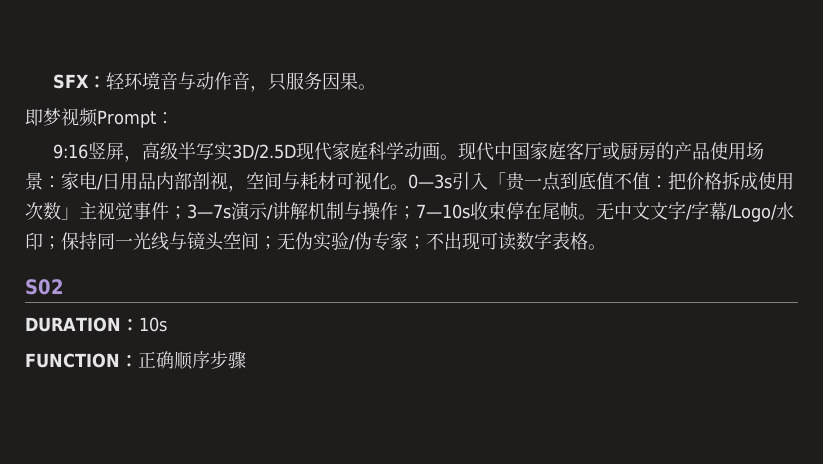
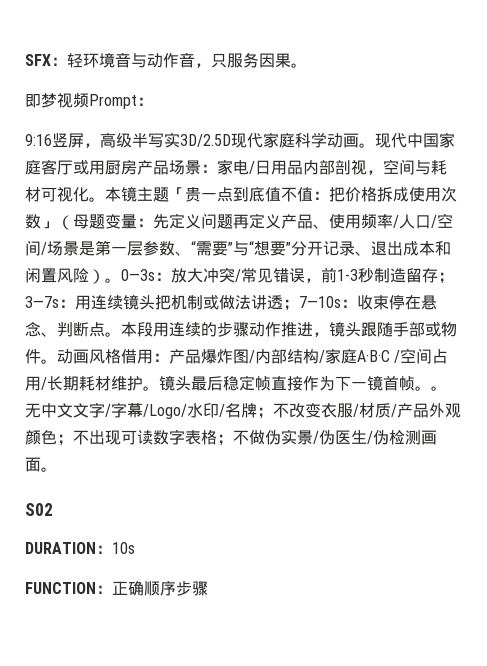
- 现代中国家庭客厅或厨房的产品使用场景：家电/日用品内部剖视，空间与耗材可视化。
+ 现代中国家庭客厅或用厨房产品场景：家电/日用品内部剖视，空间与耗材可视化。
- 0—3s引入「贵一点到底值不值：把价格拆成使用次数」主视觉事件；3—7s演示/讲解机制与操作；7—10s收束停在尾帧。
+ 本镜主题「贵一点到底值不值：把价格拆成使用次数」（母题变量：先定义问题再定义产品、使用频率/人口/空间/场景是第一层参数、“需要”与“想要”分开记录、退出成本和闲置风险）。0—3s：放大冲突/常见错误，前1-3秒制造留存；3—7s：用连续镜头把机制或做法讲透；7—10s：收束停在悬念、判断点。本段用连续的步骤动作推进，镜头跟随手部或物件。动画风格借用：产品爆炸图/内部结构/家庭A·B·C /空间占用/长期耗材维护。镜头最后稳定帧直接作为下一镜首帧。。
- 无中文文字/字幕/Logo/水印；保持同一光线与镜头空间；无伪实验/伪专家；不出现可读数字表格。
+ 无中文文字/字幕/Logo/水印/名牌；不改变衣服/材质/产品外观颜色；不出现可读数字表格；不做伪实景/伪医生/伪检测画面。

